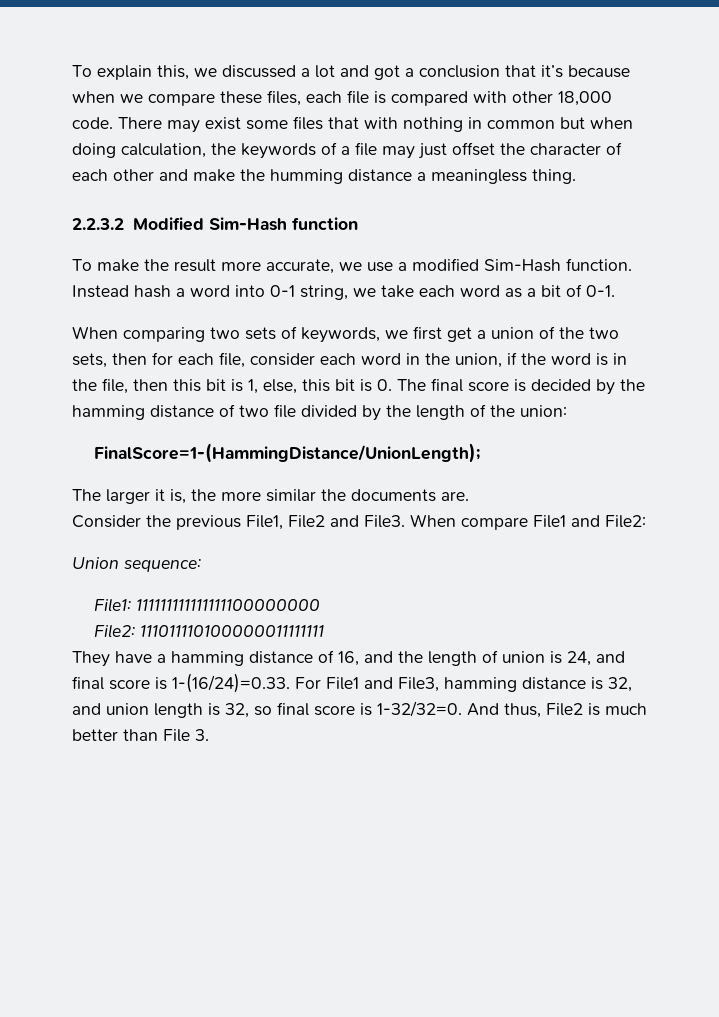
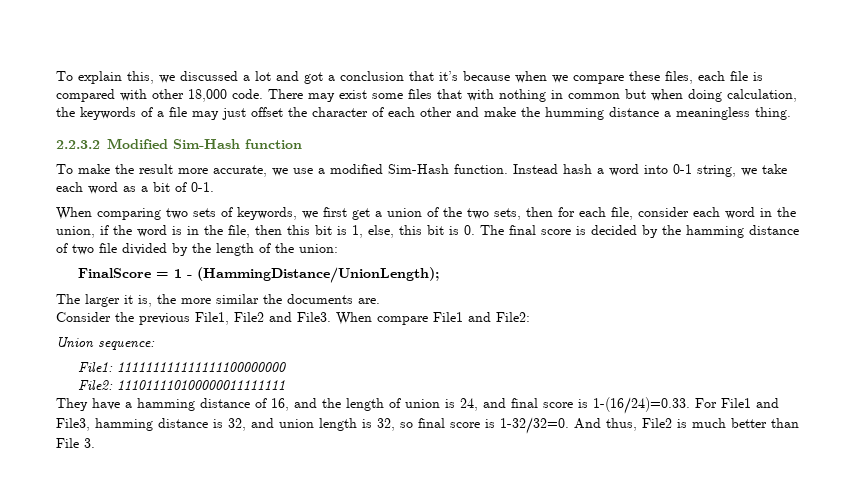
- FinalScore=1-(HammingDistance/UnionLength);
+ FinalScore = 1 - (HammingDistance/UnionLength);

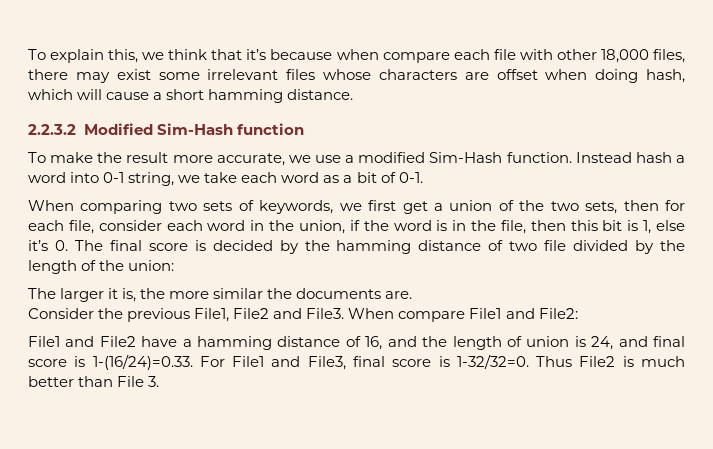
- To explain this, we discussed a lot and got a conclusion that it’s because when we compare these files, each file is compared with other 18,000 code. There may exist some files that with nothing in common but when doing calculation, the keywords of a file may just offset the character of each other and make the humming distance a meaningless thing.
+ To explain this, we think that it’s because when compare each file with other 18,000 files, there may exist some irrelevant files whose characters are offset when doing hash, which will cause a short hamming distance.
- When comparing two sets of keywords, we first get a union of the two sets, then for each file, consider each word in the union, if the word is in the file, then this bit is 1, else, this bit is 0. The final score is decided by the hamming distance of two file divided by the length of the union:
+ When comparing two sets of keywords, we first get a union of the two sets, then for each file, consider each word in the union, if the word is in the file, then this bit is 1, else it’s 0. The final score is decided by the hamming distance of two file divided by the length of the union:
- FinalScore = 1 - (HammingDistance/UnionLength);
- Union sequence:
- File1: 111111111111111100000000
- File2: 111011110100000011111111
- They have a hamming distance of 16, and the length of union is 24, and final score is 1-(16/24)=0.33. For File1 and File3, hamming distance is 32, and union length is 32, so final score is 1-32/32=0.
+ File1 and File2 have a hamming distance of 16, and the length of union is 24, and final score is 1-(16/24)=0.33. For File1 and File3, final score is 1-32/32=0.
- And thus, File2 is much better than File 3.
+ Thus File2 is much better than File 3.

